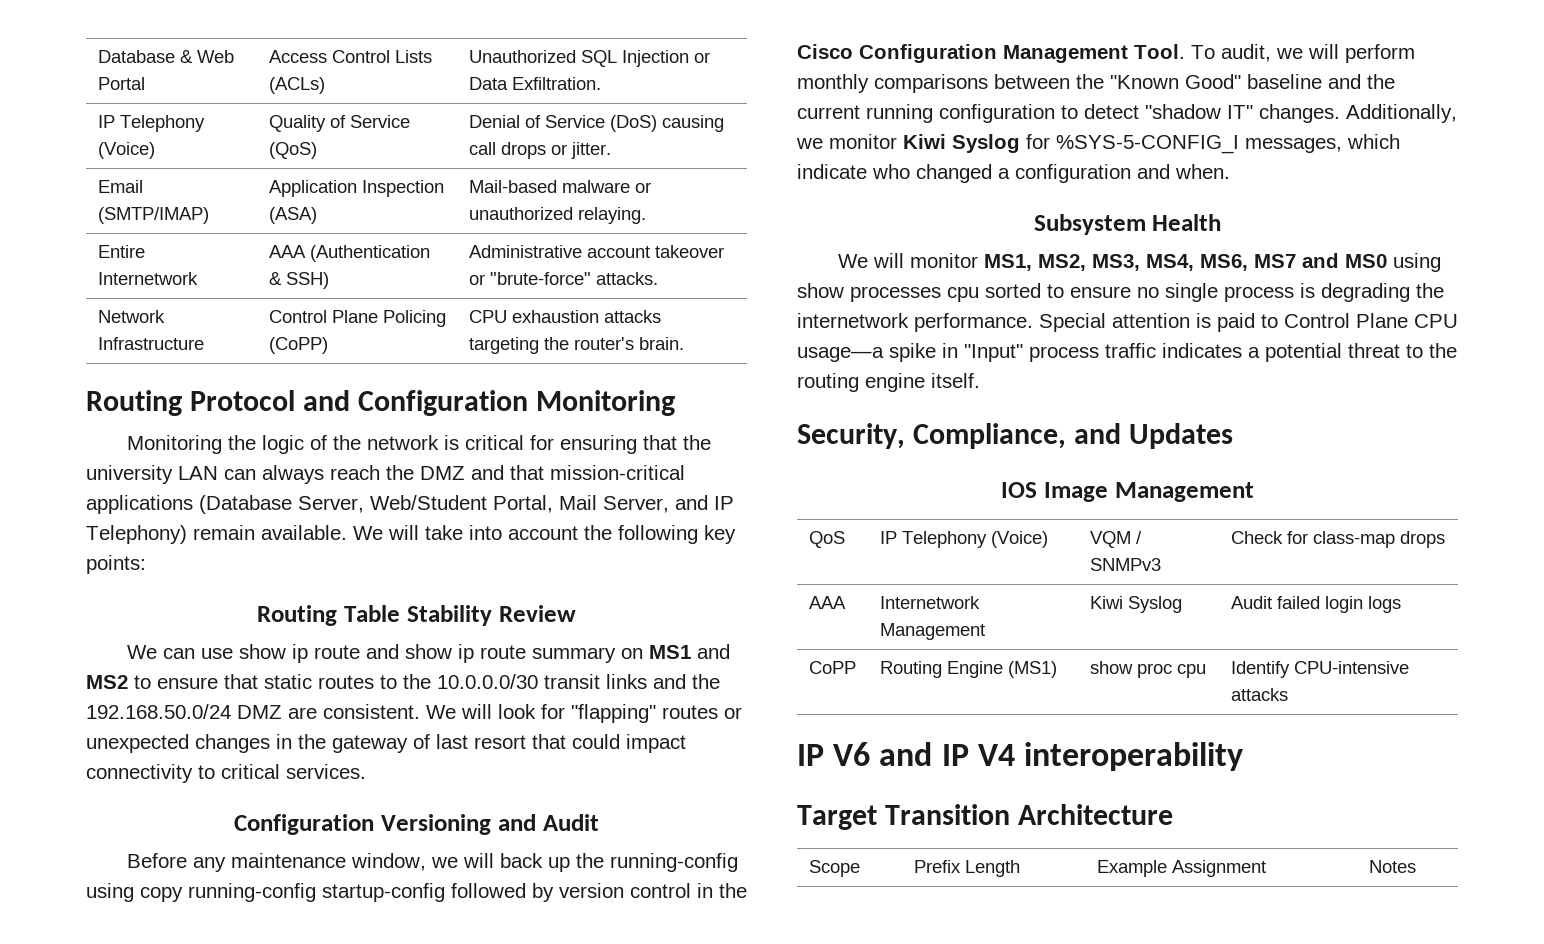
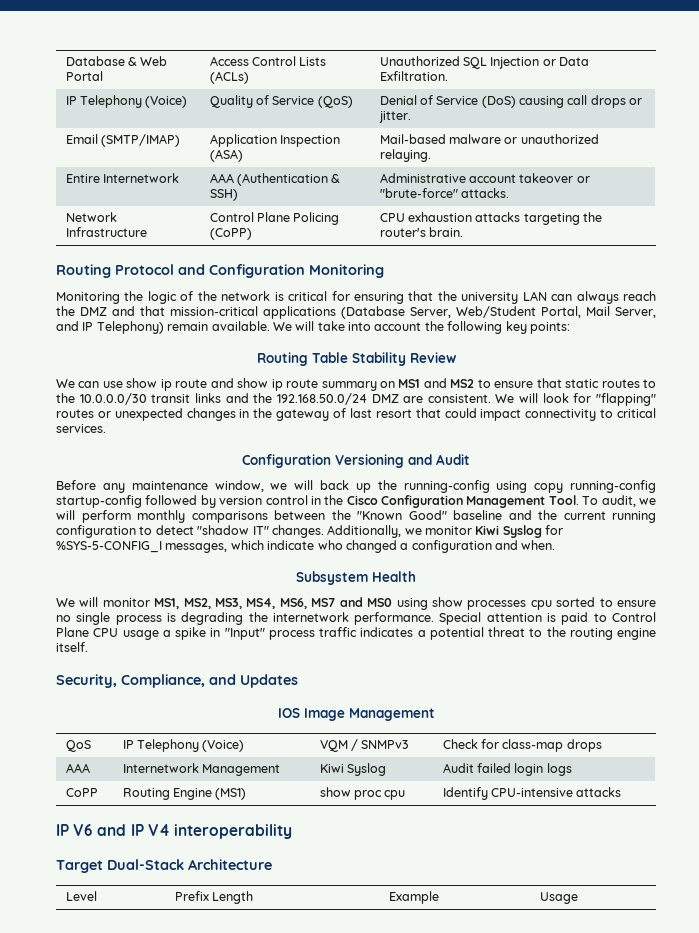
- Special attention is paid to Control Plane CPU usage—a spike in "Input" process traffic indicates a potential threat to the routing engine itself.
+ Special attention is paid to Control Plane CPU usage a spike in "Input" process traffic indicates a potential threat to the routing engine itself.
- Target Transition Architecture
+ Target Dual-Stack Architecture
- Scope | Prefix Length | Example Assignment | Notes
+ Level | Prefix Length | Example | Usage

